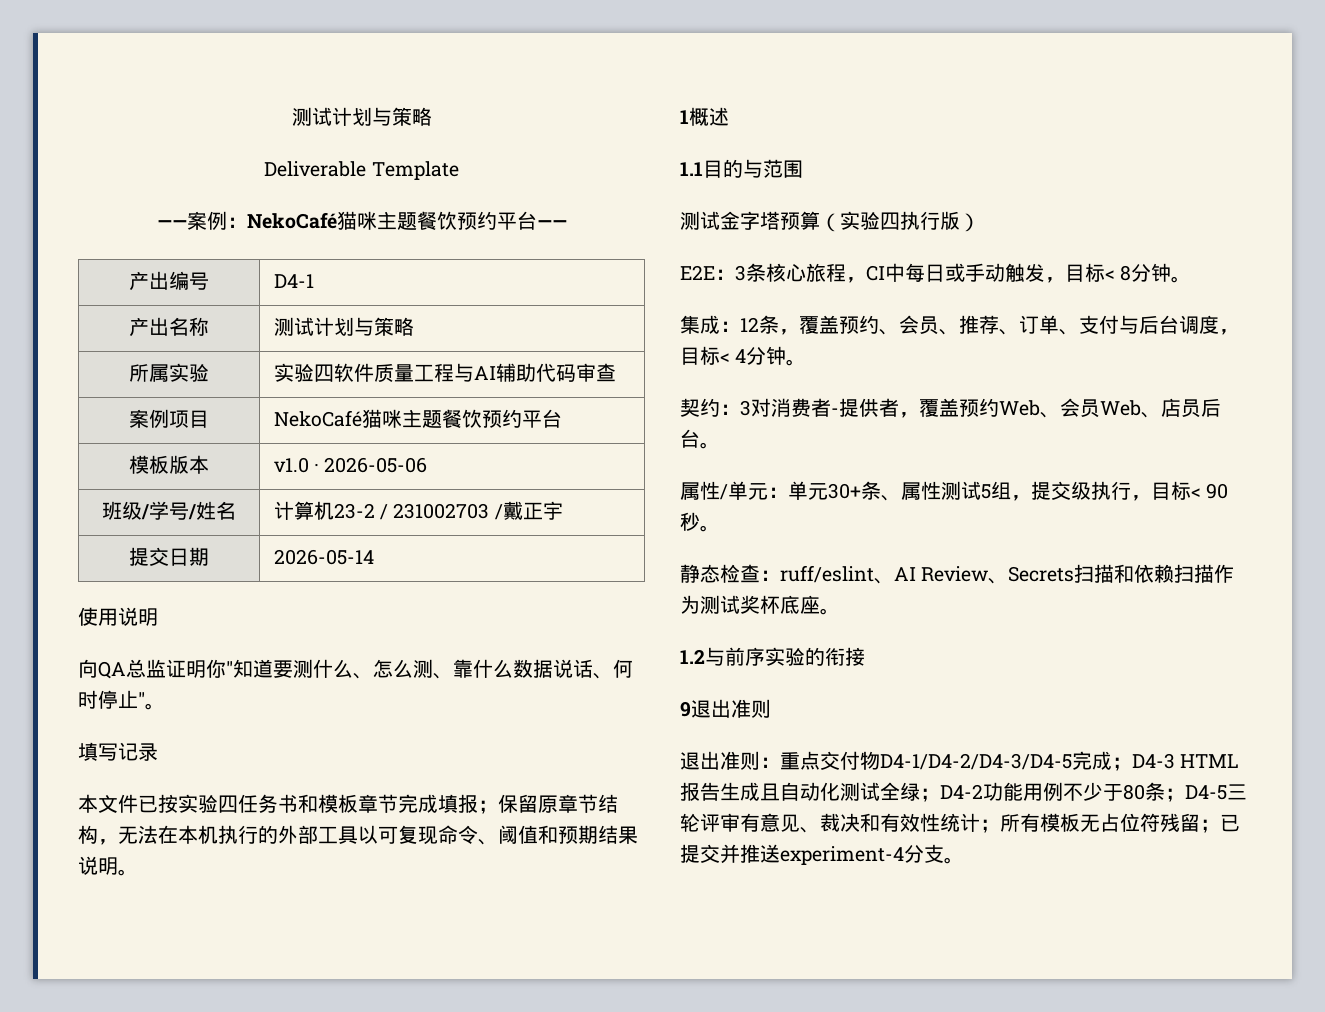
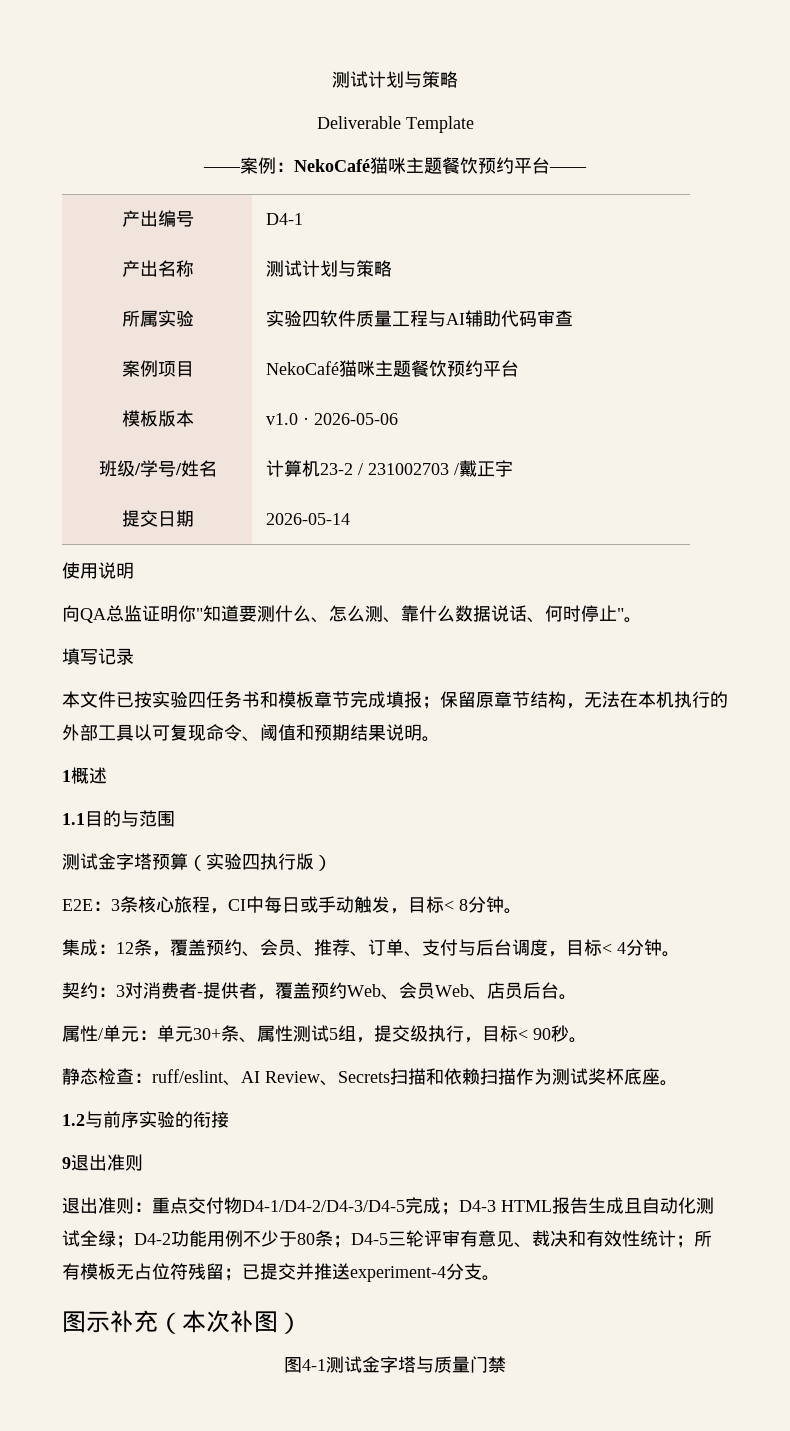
+ 图示补充（本次补图）
+ 图4-1测试金字塔与质量门禁

